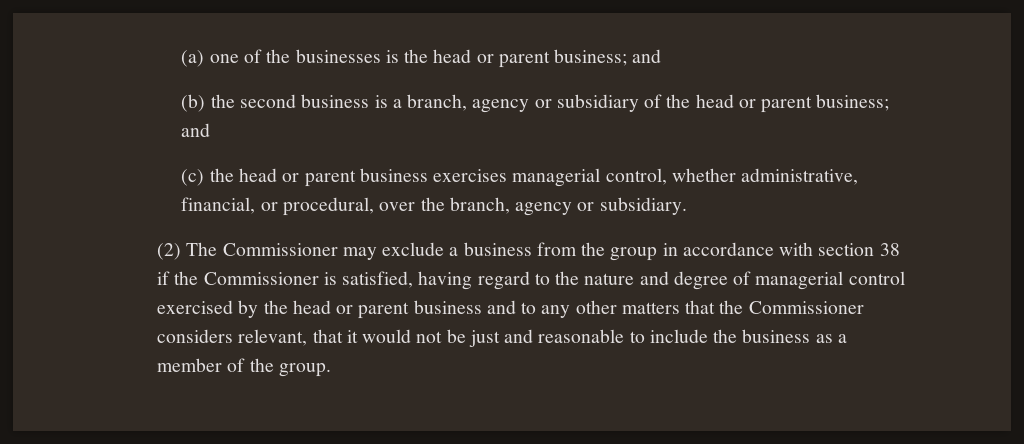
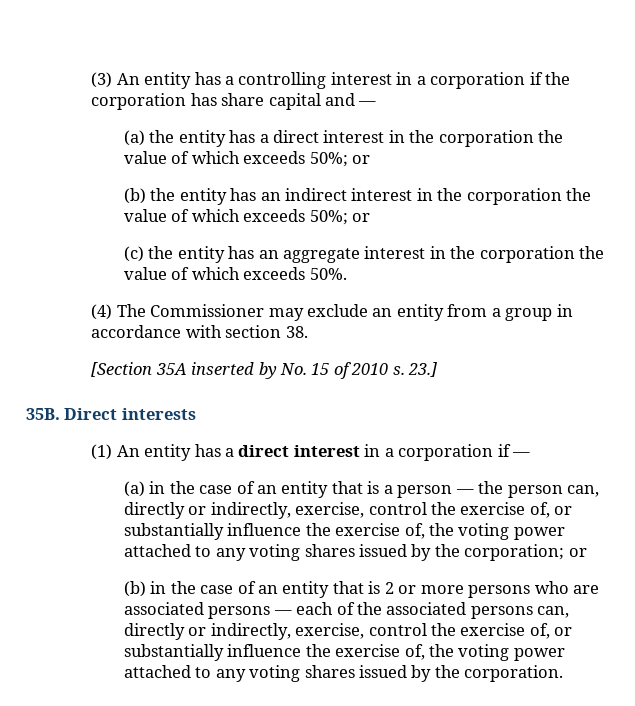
- (a) one of the businesses is the head or parent business; and
- (b) the second business is a branch, agency or subsidiary of the head or parent business; and
- (c) the head or parent business exercises managerial control, whether administrative, financial, or procedural, over the branch, agency or subsidiary.
- (2) The Commissioner may exclude a business from the group in accordance with section 38 if the Commissioner is satisfied, having regard to the nature and degree of managerial control exercised by the head or parent business and to any other matters that the Commissioner considers relevant, that it would not be just and reasonable to include the business as a member of the group.
+ (3) An entity has a controlling interest in a corporation if the corporation has share capital and —
+ (a) the entity has a direct interest in the corporation the value of which exceeds 50%; or
+ (b) the entity has an indirect interest in the corporation the value of which exceeds 50%; or
+ (c) the entity has an aggregate interest in the corporation the value of which exceeds 50%.
+ (4) The Commissioner may exclude an entity from a group in accordance with section 38.
+ [Section 35A inserted by No. 15 of 2010 s. 23.]
+ 35B. Direct interests
+ (1) An entity has a direct interest in a corporation if —
+ (a) in the case of an entity that is a person — the person can, directly or indirectly, exercise, control the exercise of, or substantially influence the exercise of, the voting power attached to any voting shares issued by the corporation; or
+ (b) in the case of an entity that is 2 or more persons who are associated persons — each of the associated persons can, directly or indirectly, exercise, control the exercise of, or substantially influence the exercise of, the voting power attached to any voting shares issued by the corporation.

